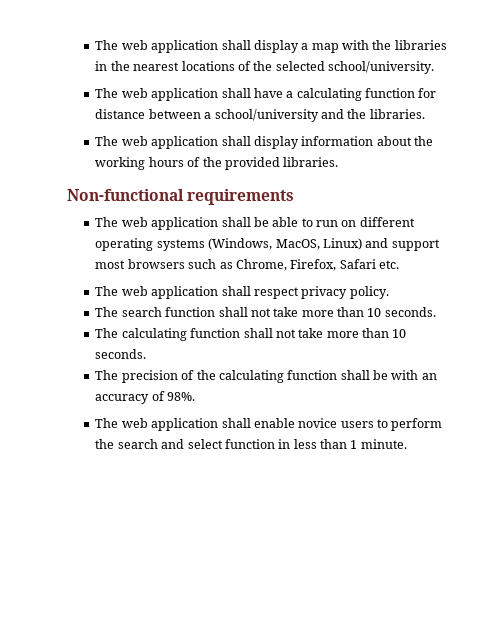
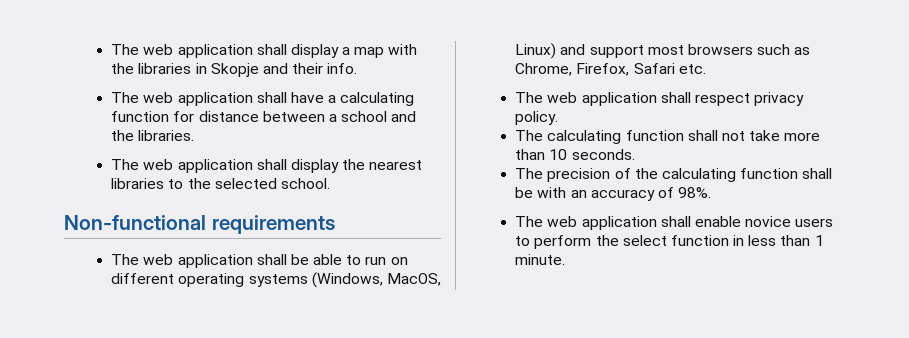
- The web application shall display a map with the libraries in the nearest locations of the selected school/university.
+ The web application shall display a map with the libraries in Skopje and their info.
- The web application shall have a calculating function for distance between a school/university and the libraries.
+ The web application shall have a calculating function for distance between a school and the libraries.
- The web application shall display information about the working hours of the provided libraries.
+ The web application shall display the nearest libraries to the selected school.
- The search function shall not take more than 10 seconds.
- The web application shall enable novice users to perform the search and select function in less than 1 minute.
+ The web application shall enable novice users to perform the select function in less than 1 minute.

